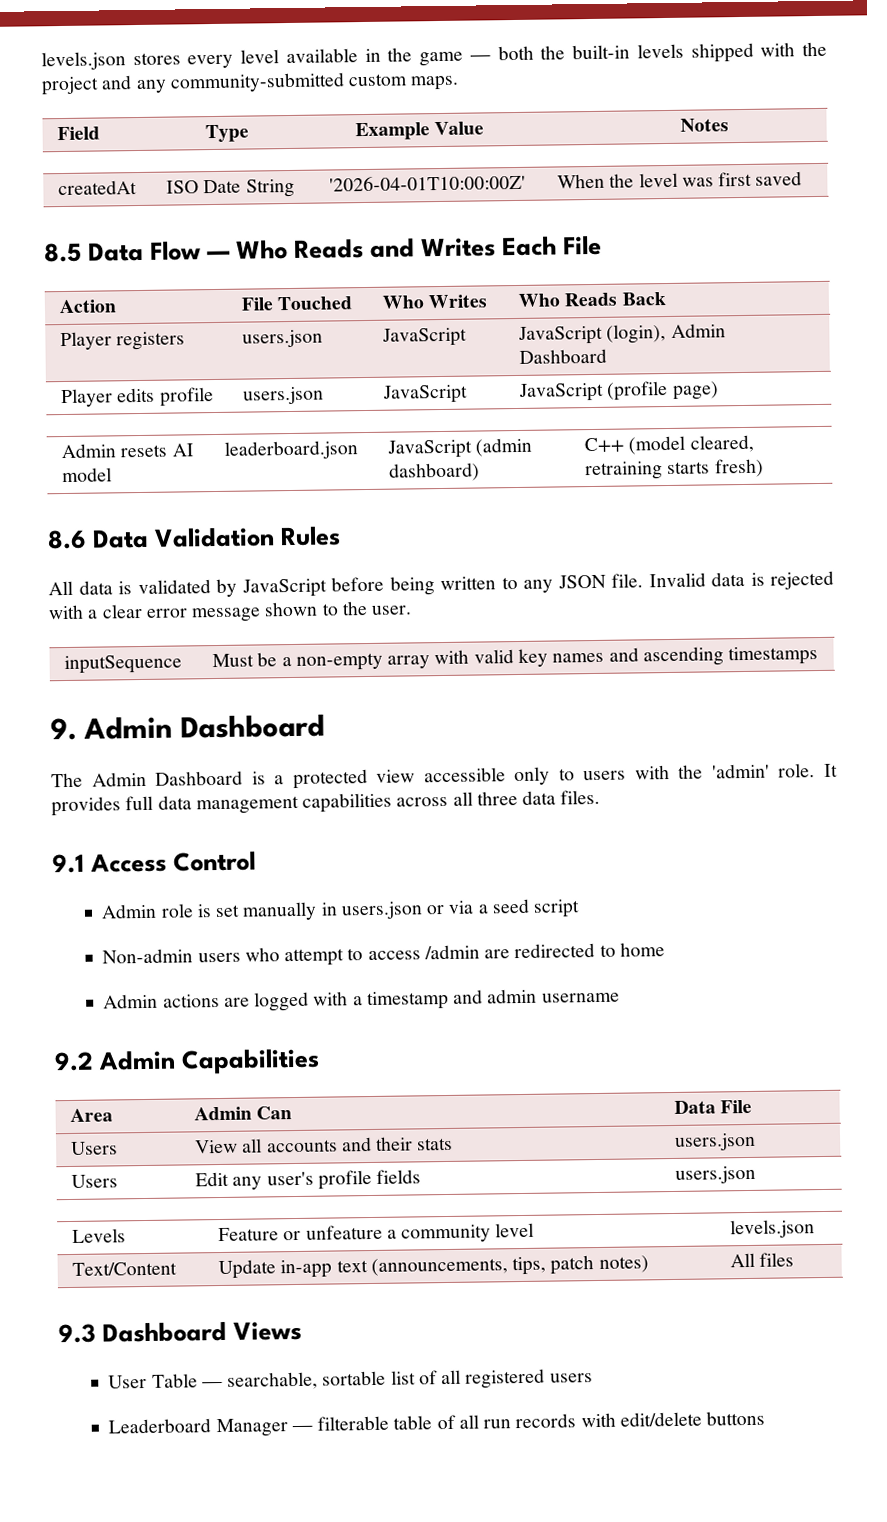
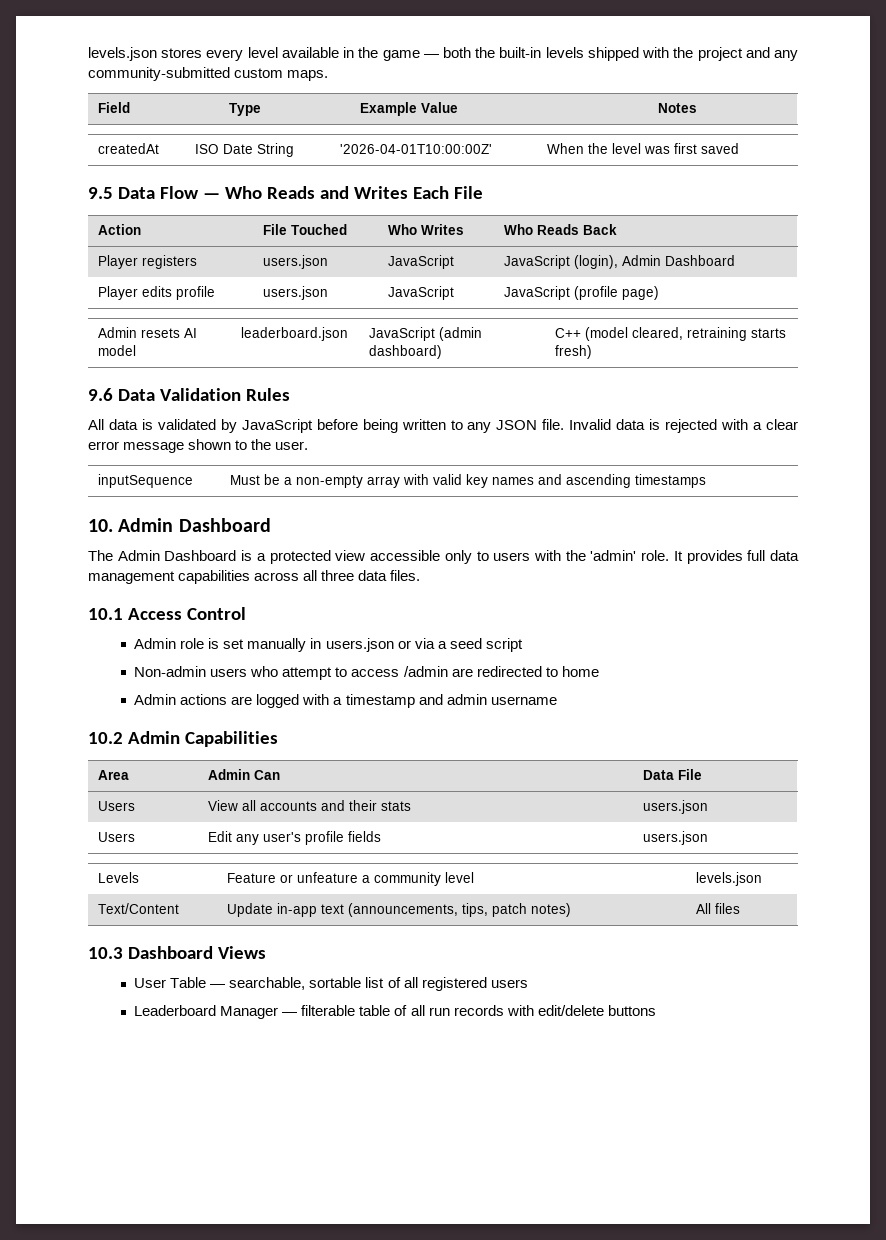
- 8.5 Data Flow — Who Reads and Writes Each File
+ 9.5 Data Flow — Who Reads and Writes Each File
- 8.6 Data Validation Rules
+ 9.6 Data Validation Rules
- 9. Admin Dashboard
+ 10. Admin Dashboard
- 9.1 Access Control
+ 10.1 Access Control
- 9.2 Admin Capabilities
+ 10.2 Admin Capabilities
- 9.3 Dashboard Views
+ 10.3 Dashboard Views

